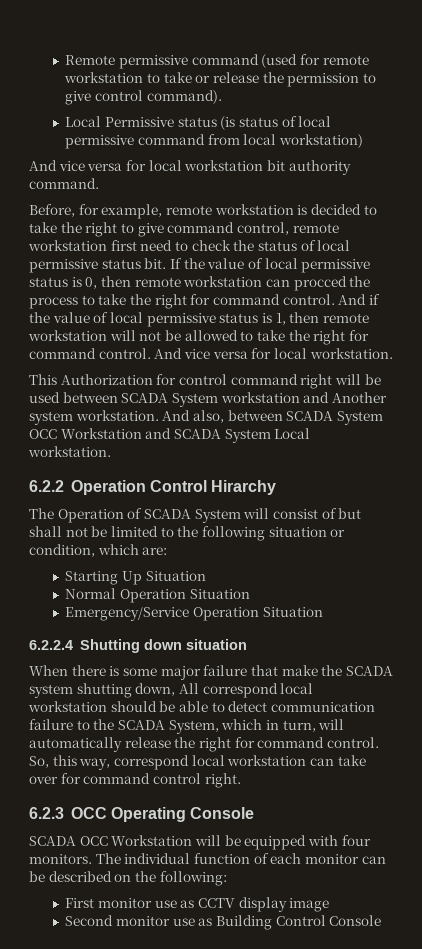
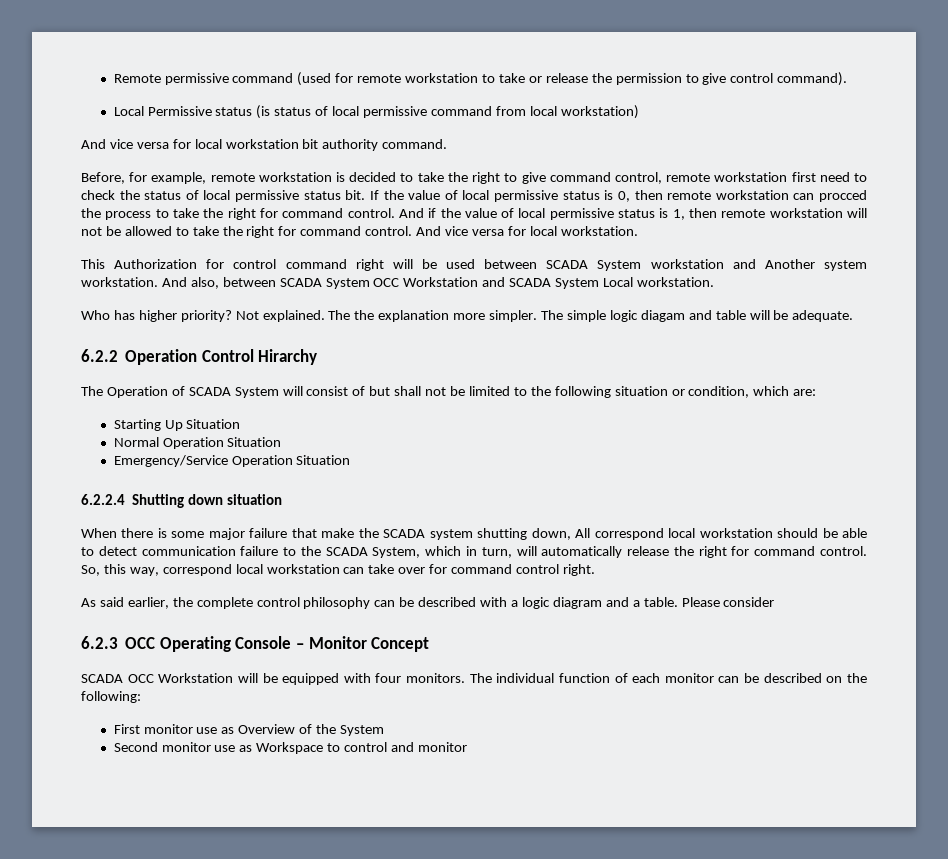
+ Who has higher priority? Not explained. The the explanation more simpler. The simple logic diagam and table will be adequate.
+ As said earlier, the complete control philosophy can be described with a logic diagram and a table. Please consider
- 6.2.3 OCC Operating Console
+ 6.2.3 OCC Operating Console – Monitor Concept
- First monitor use as CCTV display image
+ First monitor use as Overview of the System
- Second monitor use as Building Control Console
+ Second monitor use as Workspace to control and monitor

